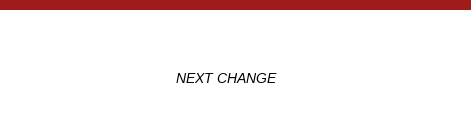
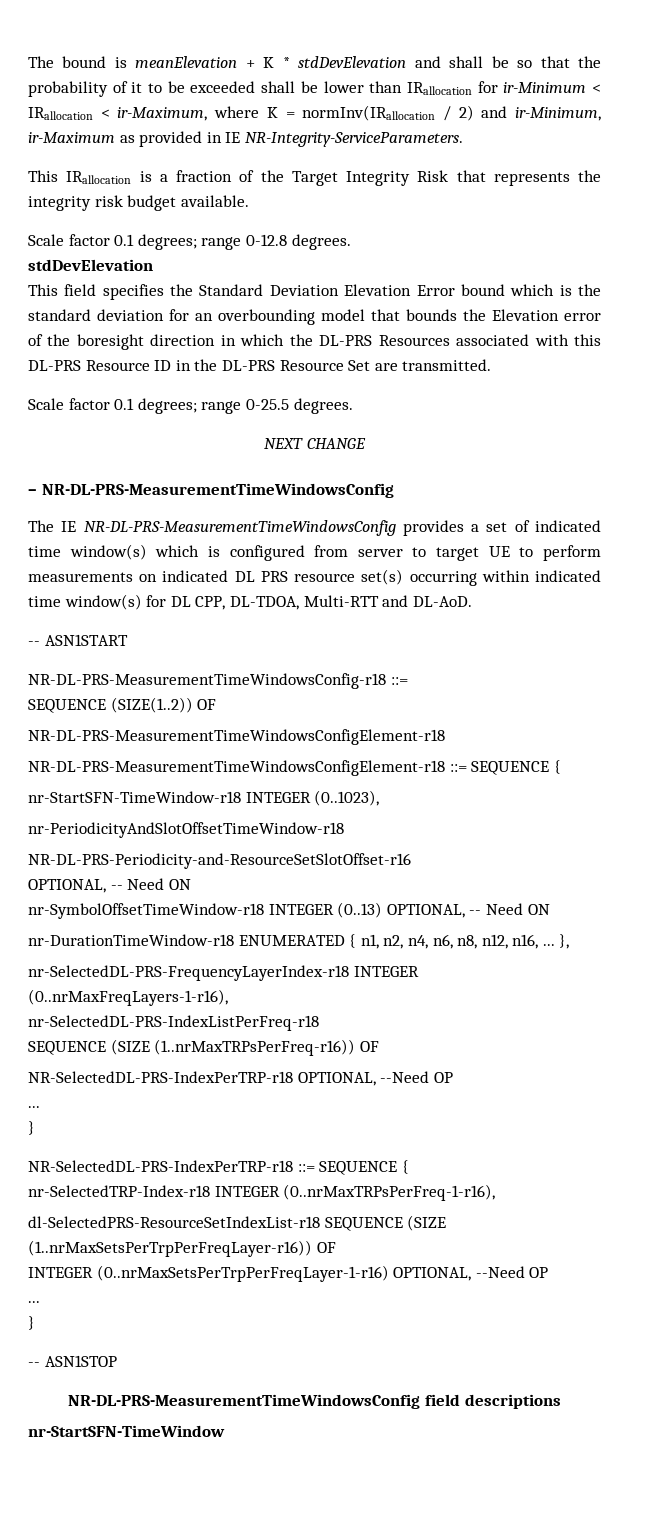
+ The bound is meanElevation + K * stdDevElevation and shall be so that the probability of it to be exceeded shall be lower than IRallocation for ir-Minimum < IRallocation < ir-Maximum, where K = normInv(IRallocation / 2) and ir-Minimum, ir-Maximum as provided in IE NR-Integrity-ServiceParameters.
+ This IRallocation is a fraction of the Target Integrity Risk that represents the integrity risk budget available.
+ Scale factor 0.1 degrees; range 0-12.8 degrees.
+ stdDevElevation
+ This field specifies the Standard Deviation Elevation Error bound which is the standard deviation for an overbounding model that bounds the Elevation error of the boresight direction in which the DL-PRS Resources associated with this DL-PRS Resource ID in the DL-PRS Resource Set are transmitted.
+ Scale factor 0.1 degrees; range 0-25.5 degrees.
  NEXT CHANGE
+ – NR-DL-PRS-MeasurementTimeWindowsConfig
+ The IE NR-DL-PRS-MeasurementTimeWindowsConfig provides a set of indicated time window(s) which is configured from server to target UE to perform measurements on indicated DL PRS resource set(s) occurring within indicated time window(s) for DL CPP, DL-TDOA, Multi-RTT and DL-AoD.
+ -- ASN1START
+ NR-DL-PRS-MeasurementTimeWindowsConfig-r18 ::=
+ SEQUENCE (SIZE(1..2)) OF
+ NR-DL-PRS-MeasurementTimeWindowsConfigElement-r18
+ NR-DL-PRS-MeasurementTimeWindowsConfigElement-r18 ::= SEQUENCE {
+ nr-StartSFN-TimeWindow-r18 INTEGER (0..1023),
+ nr-PeriodicityAndSlotOffsetTimeWindow-r18
+ NR-DL-PRS-Periodicity-and-ResourceSetSlotOffset-r16
+ OPTIONAL, -- Need ON
+ nr-SymbolOffsetTimeWindow-r18 INTEGER (0..13) OPTIONAL, -- Need ON
+ nr-DurationTimeWindow-r18 ENUMERATED { n1, n2, n4, n6, n8, n12, n16, ... },
+ nr-SelectedDL-PRS-FrequencyLayerIndex-r18 INTEGER (0..nrMaxFreqLayers-1-r16),
+ nr-SelectedDL-PRS-IndexListPerFreq-r18
+ SEQUENCE (SIZE (1..nrMaxTRPsPerFreq-r16)) OF
+ NR-SelectedDL-PRS-IndexPerTRP-r18 OPTIONAL, --Need OP
+ ...
+ }
+ NR-SelectedDL-PRS-IndexPerTRP-r18 ::= SEQUENCE {
+ nr-SelectedTRP-Index-r18 INTEGER (0..nrMaxTRPsPerFreq-1-r16),
+ dl-SelectedPRS-ResourceSetIndexList-r18 SEQUENCE (SIZE (1..nrMaxSetsPerTrpPerFreqLayer-r16)) OF
+ INTEGER (0..nrMaxSetsPerTrpPerFreqLayer-1-r16) OPTIONAL, --Need OP
+ ...
+ }
+ -- ASN1STOP
+ NR-DL-PRS-MeasurementTimeWindowsConfig field descriptions
+ nr-StartSFN-TimeWindow

